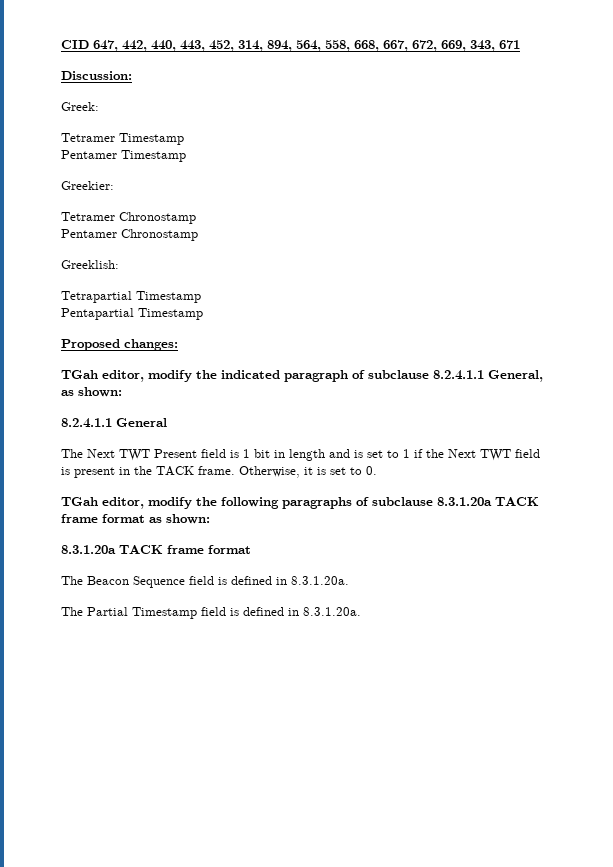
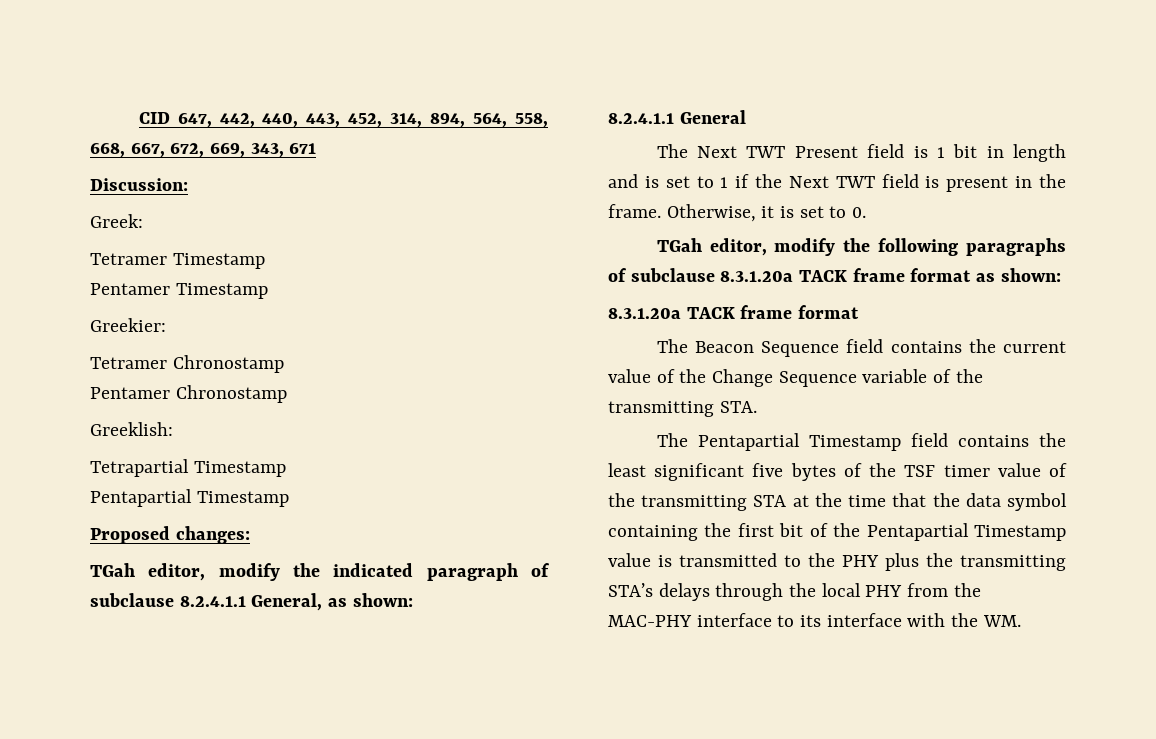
- The Next TWT Present field is 1 bit in length and is set to 1 if the Next TWT field is present in the TACK frame.
+ The Next TWT Present field is 1 bit in length and is set to 1 if the Next TWT field is present in the frame.
- The Beacon Sequence field is defined in 8.3.1.20a.
- The Partial Timestamp field is defined in 8.3.1.20a.
+ The Beacon Sequence field contains the current value of the Change Sequence variable of the transmitting STA.
+ The Pentapartial Timestamp field contains the least significant five bytes of the TSF timer value of the transmitting STA at the time that the data symbol containing the first bit of the Pentapartial Timestamp value is transmitted to the PHY plus the transmitting STA’s delays through the local PHY from the MAC-PHY interface to its interface with the WM.

